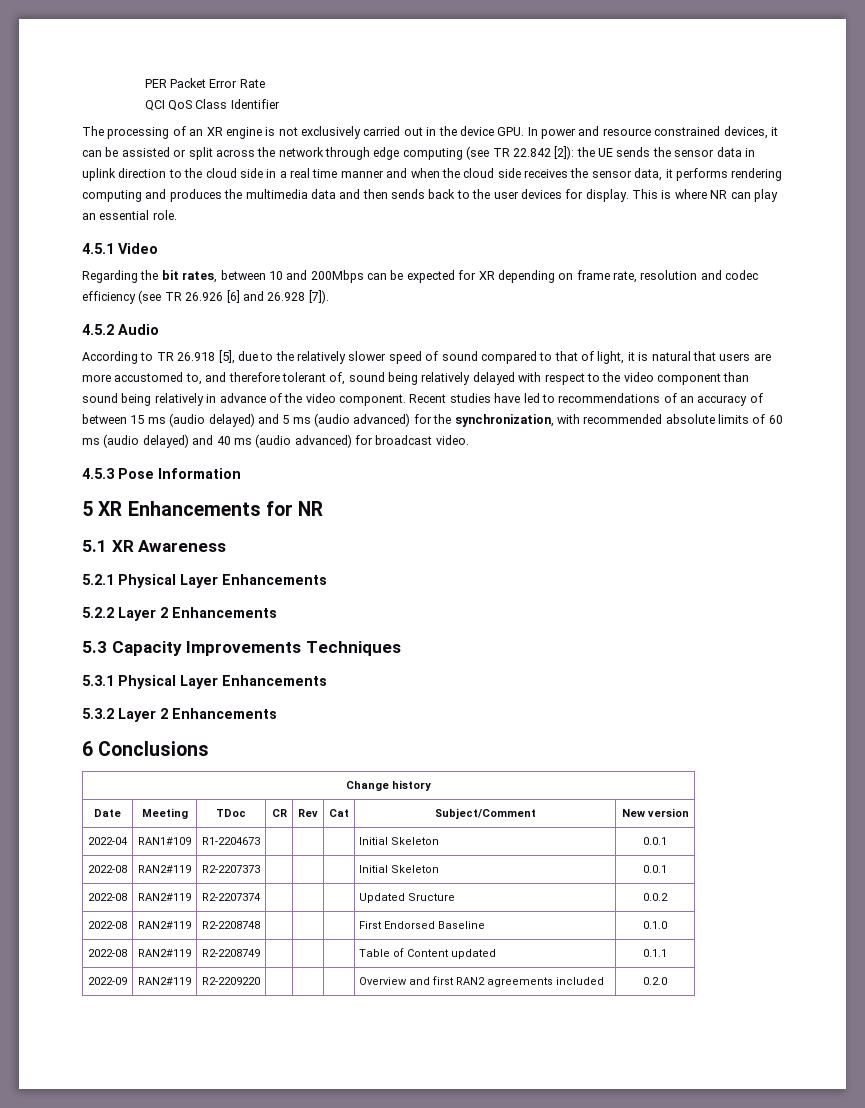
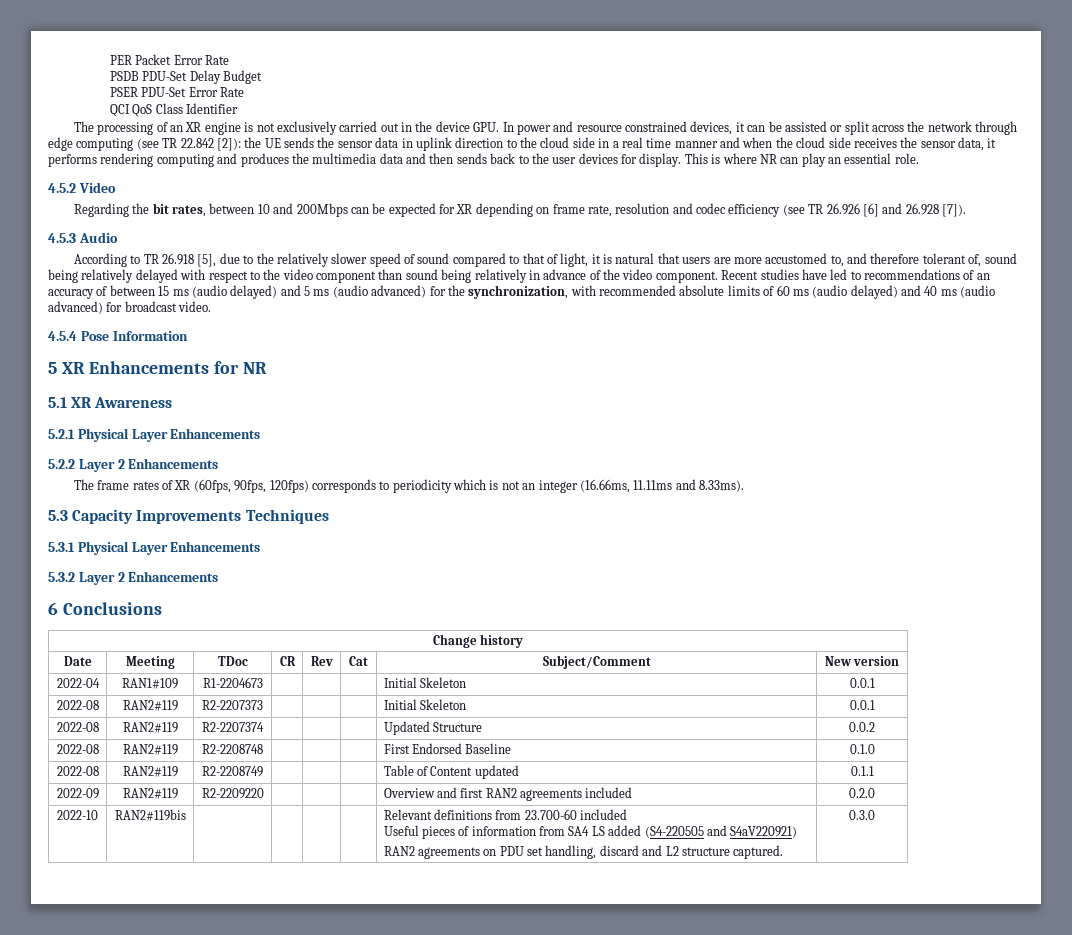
+ PSDB PDU-Set Delay Budget
+ PSER PDU-Set Error Rate
- 4.5.1 Video
+ 4.5.2 Video
- 4.5.2 Audio
+ 4.5.3 Audio
- 4.5.3 Pose Information
+ 4.5.4 Pose Information
+ The frame rates of XR (60fps, 90fps, 120fps) corresponds to periodicity which is not an integer (16.66ms, 11.11ms and 8.33ms).
- 2022-08 | RAN2#119 | R2-2207374 | | | | Updated Sructure | 0.0.2
+ 2022-08 | RAN2#119 | R2-2207374 | | | | Updated Structure | 0.0.2
+ 2022-10 | RAN2#119bis | | | | | Relevant definitions from 23.700-60 included
+ Useful pieces of information from SA4 LS added (S4-220505 and S4aV220921)
+ RAN2 agreements on PDU set handling, discard and L2 structure captured. | 0.3.0

